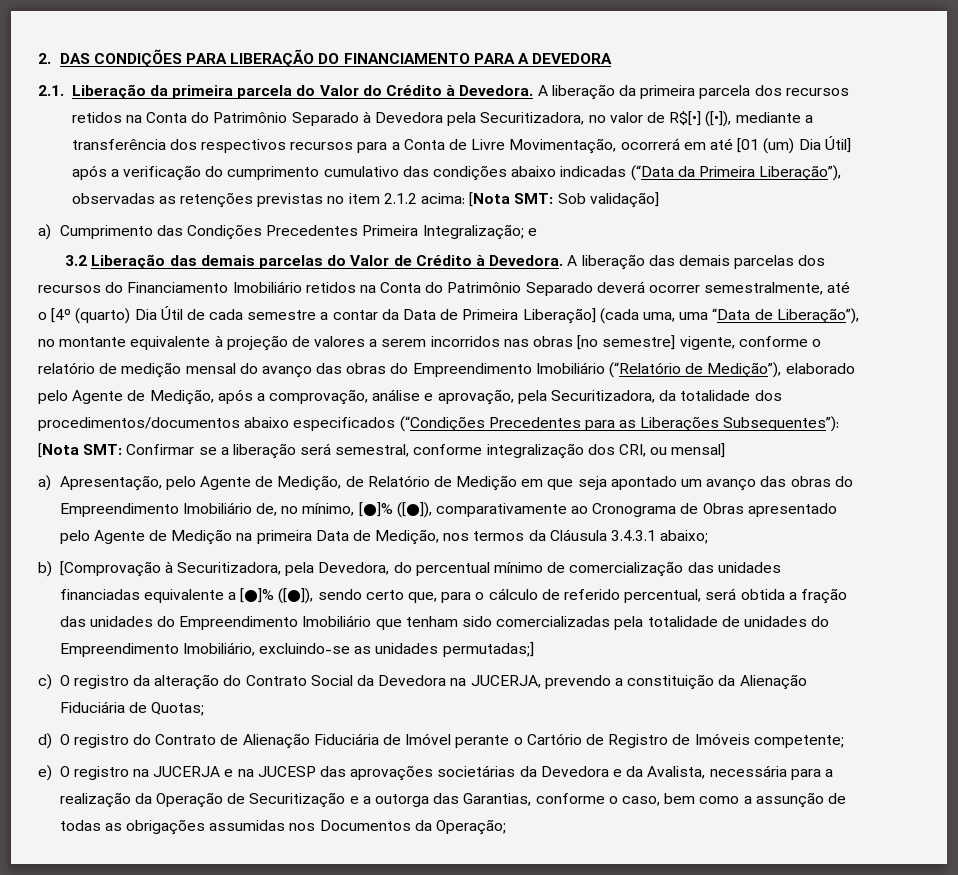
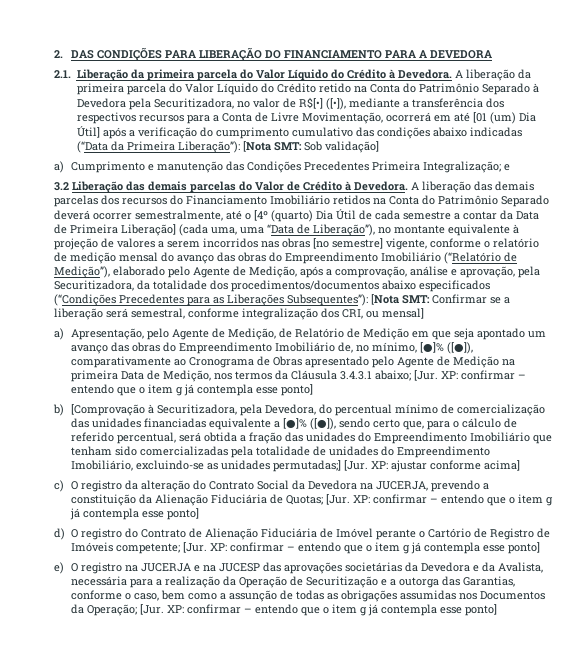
- 2.1. Liberação da primeira parcela do Valor do Crédito à Devedora.
+ 2.1. Liberação da primeira parcela do Valor Líquido do Crédito à Devedora.
- A liberação da primeira parcela dos recursos retidos na Conta do Patrimônio Separado à Devedora pela Securitizadora, no valor de R$[•] ([•]), mediante a transferência dos respectivos recursos para a Conta de Livre Movimentação, ocorrerá em até [01 (um) Dia Útil] após a verificação do cumprimento cumulativo das condições abaixo indicadas (“Data da Primeira Liberação”), observadas as retenções previstas no item 2.1.2 acima: [Nota SMT: Sob validação]
+ A liberação da primeira parcela do Valor Líquido do Crédito retido na Conta do Patrimônio Separado à Devedora pela Securitizadora, no valor de R$[•] ([•]), mediante a transferência dos respectivos recursos para a Conta de Livre Movimentação, ocorrerá em até [01 (um) Dia Útil] após a verificação do cumprimento cumulativo das condições abaixo indicadas (“Data da Primeira Liberação”): [Nota SMT: Sob validação]
- a) Cumprimento das Condições Precedentes Primeira Integralização; e
+ a) Cumprimento e manutenção das Condições Precedentes Primeira Integralização; e
- a) Apresentação, pelo Agente de Medição, de Relatório de Medição em que seja apontado um avanço das obras do Empreendimento Imobiliário de, no mínimo, [●]% ([●]), comparativamente ao Cronograma de Obras apresentado pelo Agente de Medição na primeira Data de Medição, nos termos da Cláusula 3.4.3.1 abaixo;
+ a) Apresentação, pelo Agente de Medição, de Relatório de Medição em que seja apontado um avanço das obras do Empreendimento Imobiliário de, no mínimo, [●]% ([●]), comparativamente ao Cronograma de Obras apresentado pelo Agente de Medição na primeira Data de Medição, nos termos da Cláusula 3.4.3.1 abaixo; [Jur. XP: confirmar – entendo que o item g já contempla esse ponto]
- b) [Comprovação à Securitizadora, pela Devedora, do percentual mínimo de comercialização das unidades financiadas equivalente a [●]% ([●]), sendo certo que, para o cálculo de referido percentual, será obtida a fração das unidades do Empreendimento Imobiliário que tenham sido comercializadas pela totalidade de unidades do Empreendimento Imobiliário, excluindo-se as unidades permutadas;]
+ b) [Comprovação à Securitizadora, pela Devedora, do percentual mínimo de comercialização das unidades financiadas equivalente a [●]% ([●]), sendo certo que, para o cálculo de referido percentual, será obtida a fração das unidades do Empreendimento Imobiliário que tenham sido comercializadas pela totalidade de unidades do Empreendimento Imobiliário, excluindo-se as unidades permutadas;] [Jur. XP: ajustar conforme acima]
- c) O registro da alteração do Contrato Social da Devedora na JUCERJA, prevendo a constituição da Alienação Fiduciária de Quotas;
+ c) O registro da alteração do Contrato Social da Devedora na JUCERJA, prevendo a constituição da Alienação Fiduciária de Quotas; [Jur. XP: confirmar – entendo que o item g já contempla esse ponto]
- d) O registro do Contrato de Alienação Fiduciária de Imóvel perante o Cartório de Registro de Imóveis competente;
+ d) O registro do Contrato de Alienação Fiduciária de Imóvel perante o Cartório de Registro de Imóveis competente; [Jur. XP: confirmar – entendo que o item g já contempla esse ponto]
- e) O registro na JUCERJA e na JUCESP das aprovações societárias da Devedora e da Avalista, necessária para a realização da Operação de Securitização e a outorga das Garantias, conforme o caso, bem como a assunção de todas as obrigações assumidas nos Documentos da Operação;
+ e) O registro na JUCERJA e na JUCESP das aprovações societárias da Devedora e da Avalista, necessária para a realização da Operação de Securitização e a outorga das Garantias, conforme o caso, bem como a assunção de todas as obrigações assumidas nos Documentos da Operação; [Jur. XP: confirmar – entendo que o item g já contempla esse ponto]

